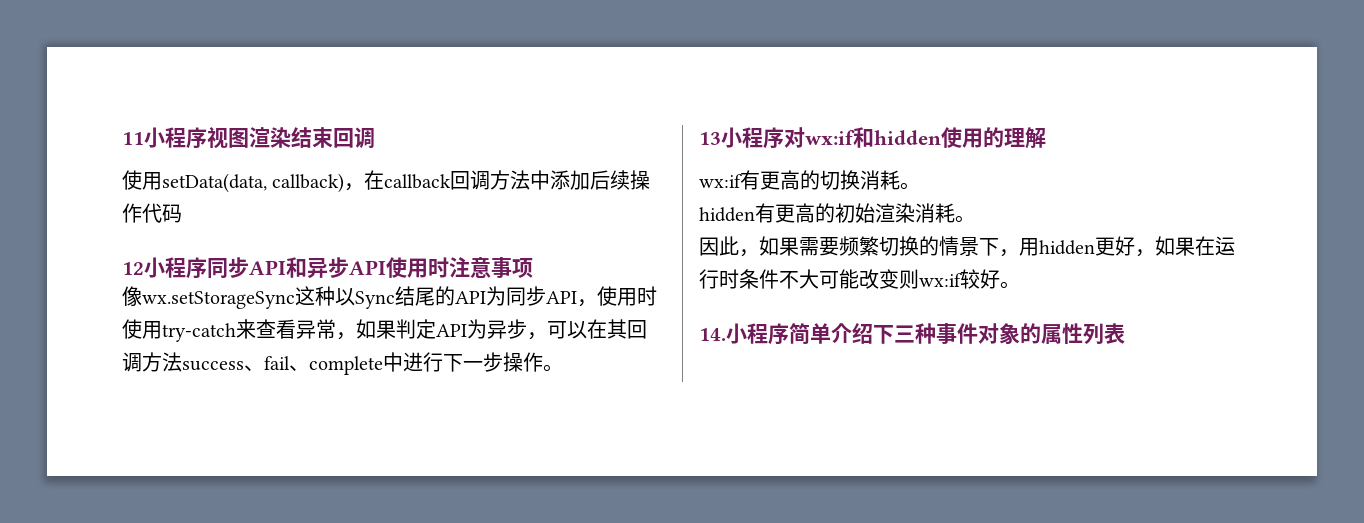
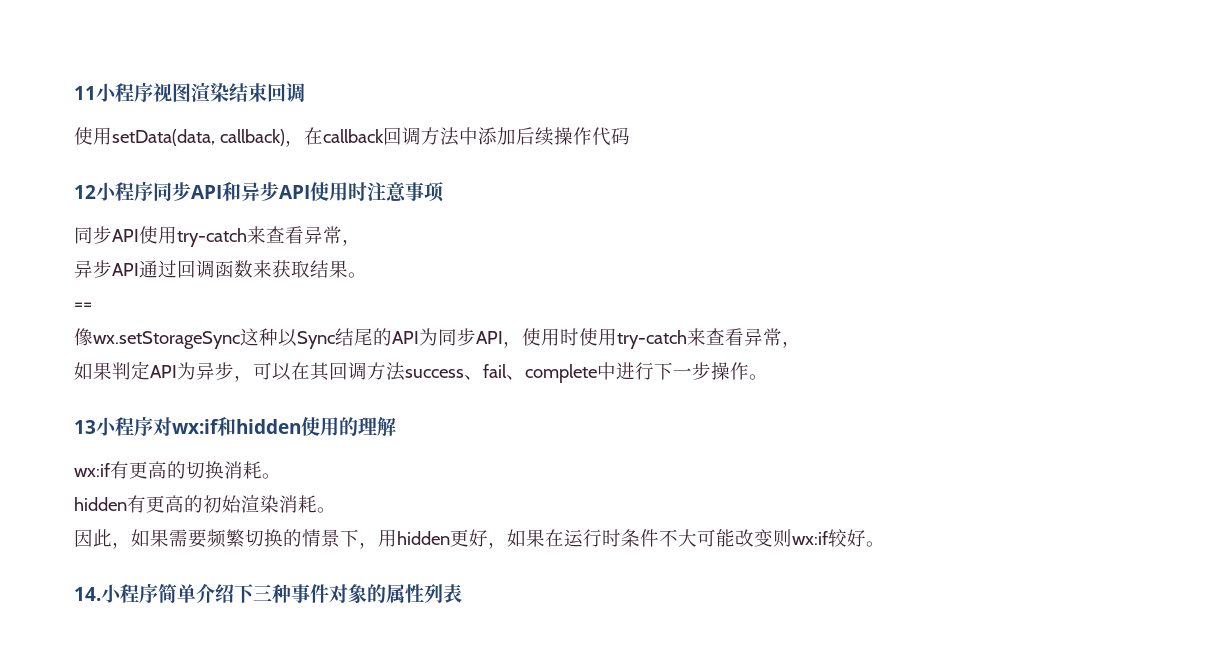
+ 同步API使用try-catch来查看异常，
+ 异步API通过回调函数来获取结果。
+ ==
- 像wx.setStorageSync这种以Sync结尾的API为同步API，使用时使用try-catch来查看异常，如果判定API为异步，可以在其回调方法success、fail、complete中进行下一步操作。
+ 像wx.setStorageSync这种以Sync结尾的API为同步API，使用时使用try-catch来查看异常，
+ 如果判定API为异步，可以在其回调方法success、fail、complete中进行下一步操作。

